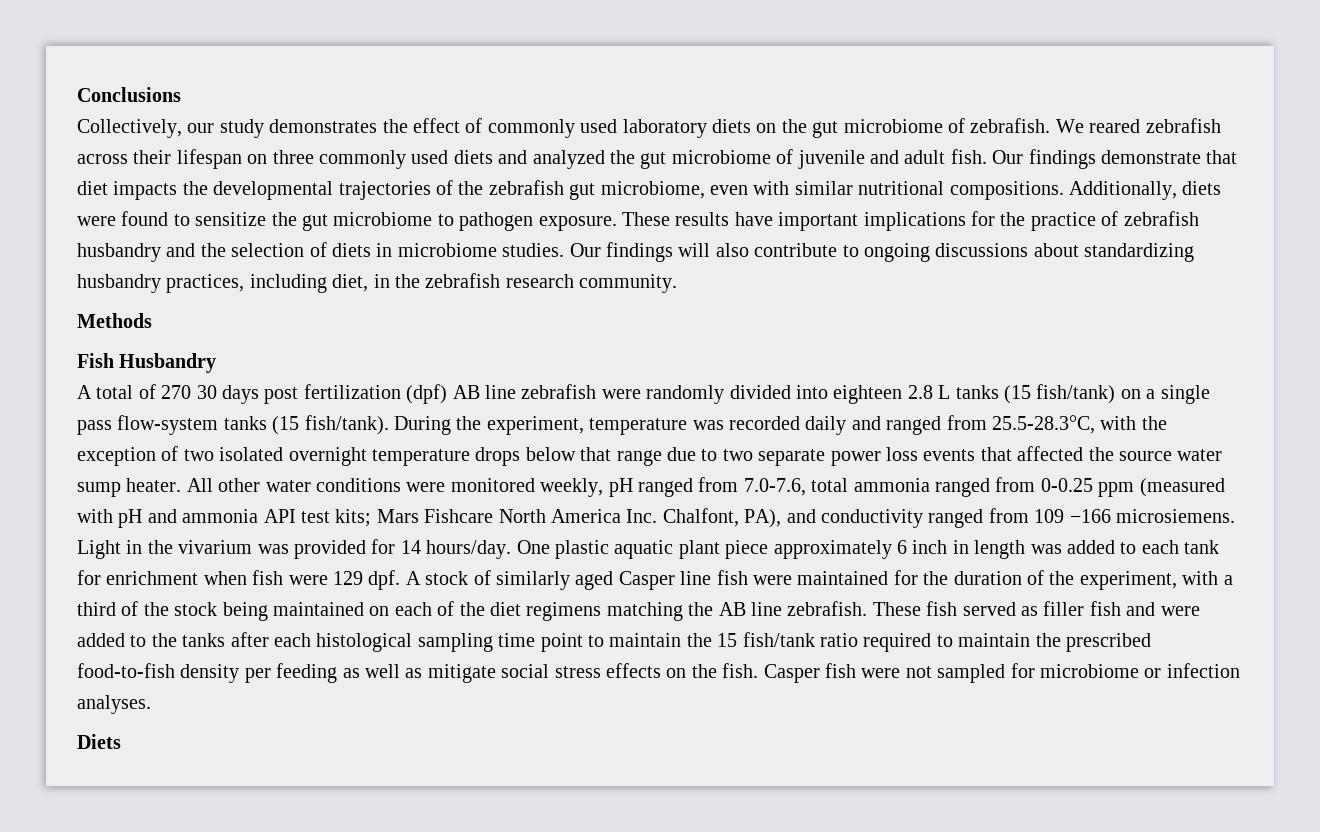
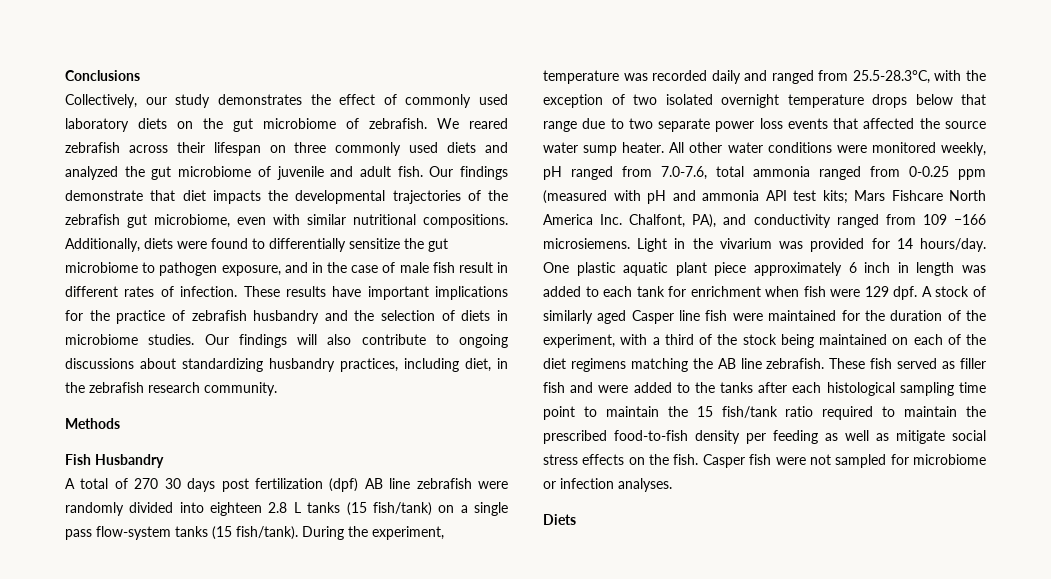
- Additionally, diets were found to sensitize the gut microbiome to pathogen exposure.
+ Additionally, diets were found to differentially sensitize the gut microbiome to pathogen exposure, and in the case of male fish result in different rates of infection.

